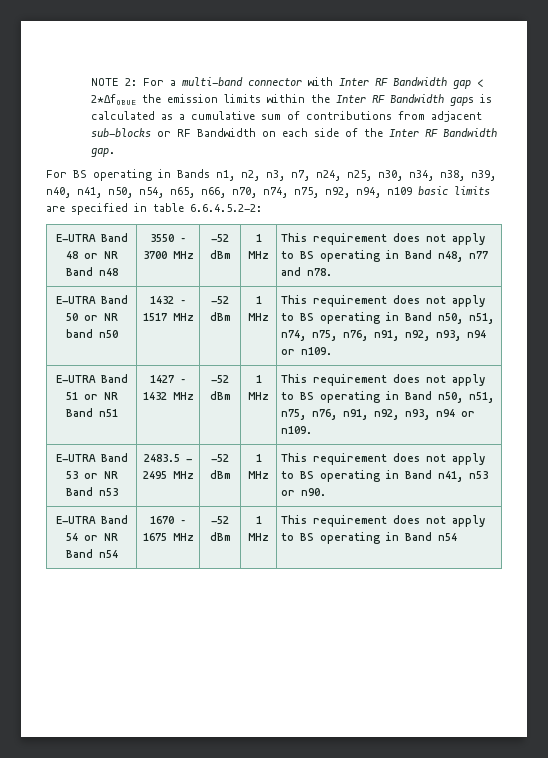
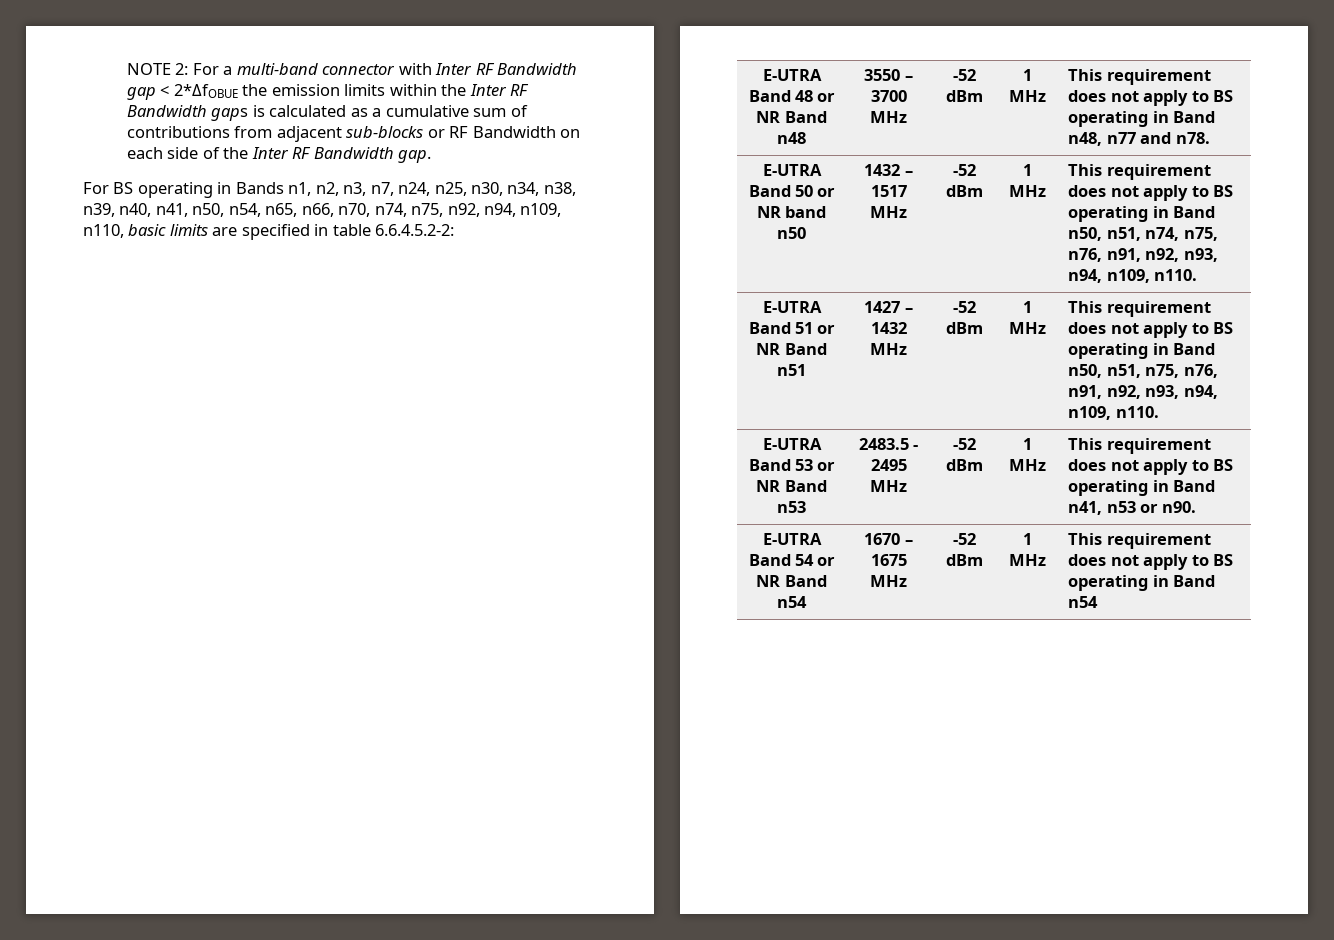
- For BS operating in Bands n1, n2, n3, n7, n24, n25, n30, n34, n38, n39, n40, n41, n50, n54, n65, n66, n70, n74, n75, n92, n94, n109 basic limits are specified in table 6.6.4.5.2-2:
+ For BS operating in Bands n1, n2, n3, n7, n24, n25, n30, n34, n38, n39, n40, n41, n50, n54, n65, n66, n70, n74, n75, n92, n94, n109, n110, basic limits are specified in table 6.6.4.5.2-2:
- E-UTRA Band 50 or NR band n50 | 1432 – 1517 MHz | -52 dBm | 1 MHz | This requirement does not apply to BS operating in Band n50, n51, n74, n75, n76, n91, n92, n93, n94 or n109.
+ E-UTRA Band 50 or NR band n50 | 1432 – 1517 MHz | -52 dBm | 1 MHz | This requirement does not apply to BS operating in Band n50, n51, n74, n75, n76, n91, n92, n93, n94, n109, n110.
- E-UTRA Band 51 or NR Band n51 | 1427 – 1432 MHz | -52 dBm | 1 MHz | This requirement does not apply to BS operating in Band n50, n51, n75, n76, n91, n92, n93, n94 or n109.
+ E-UTRA Band 51 or NR Band n51 | 1427 – 1432 MHz | -52 dBm | 1 MHz | This requirement does not apply to BS operating in Band n50, n51, n75, n76, n91, n92, n93, n94, n109, n110.

